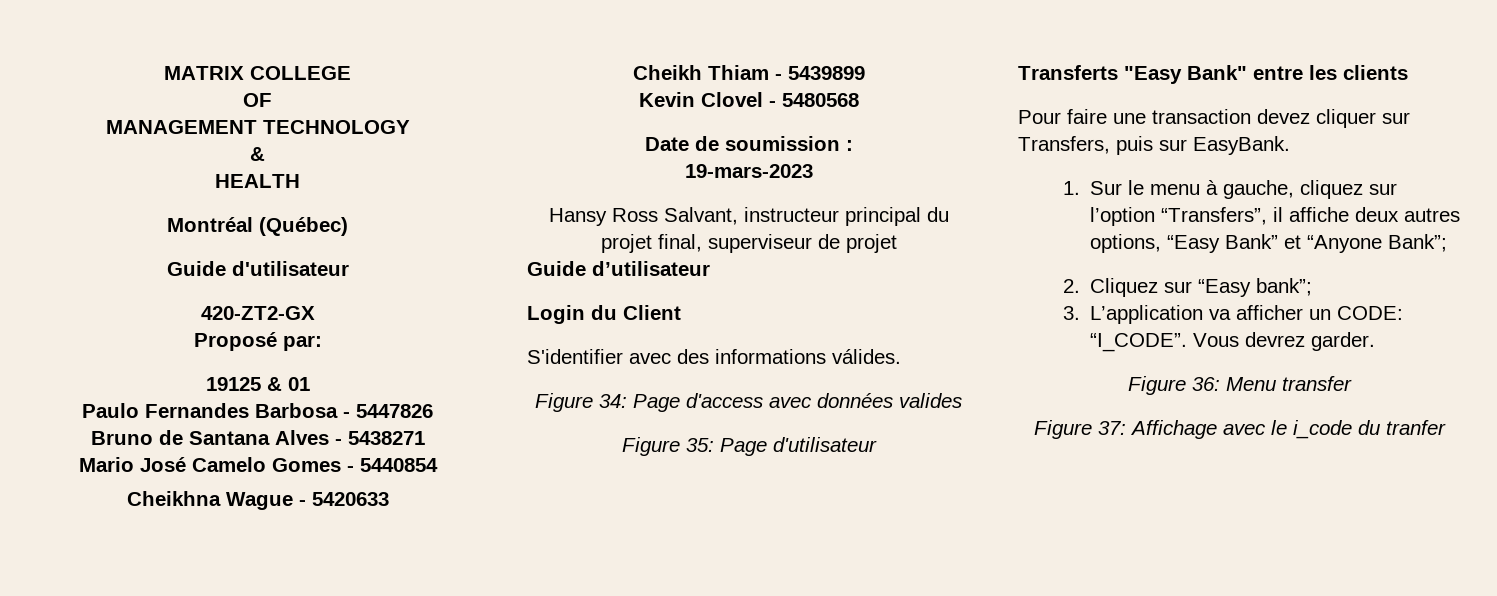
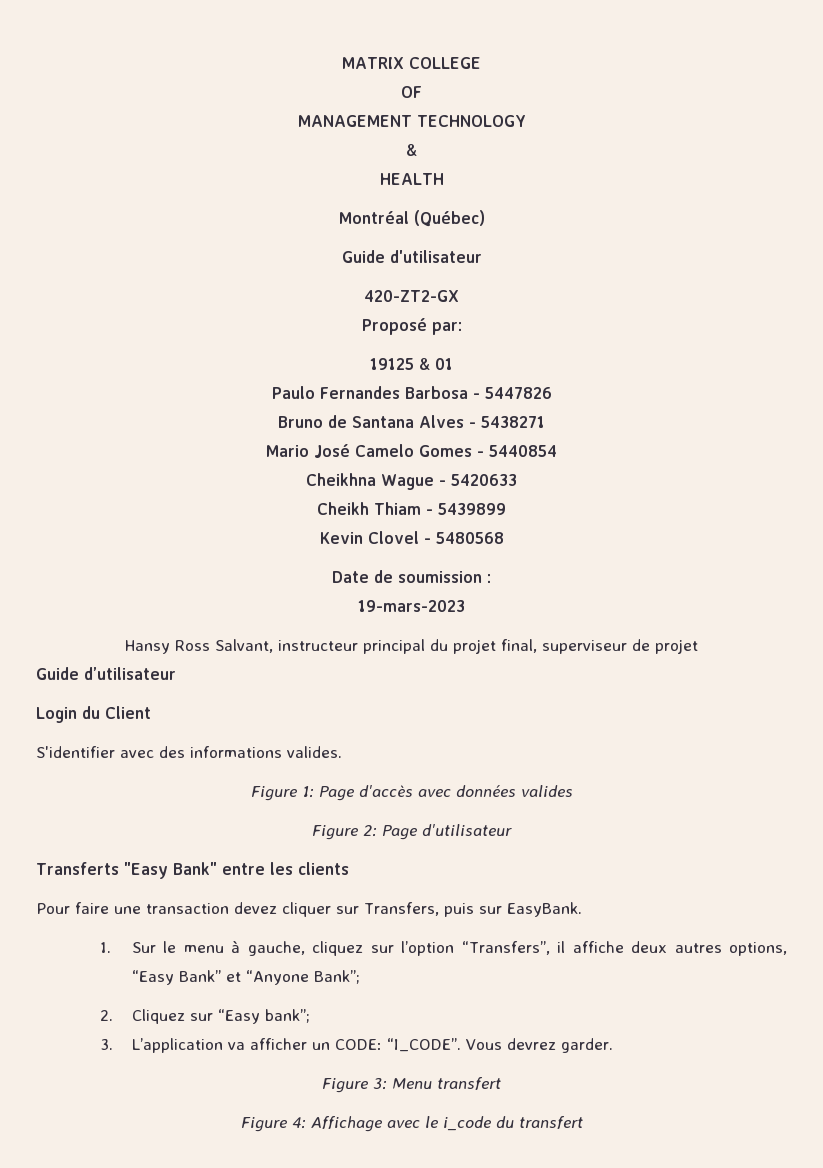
- S'identifier avec des informations válides.
- Figure 34: Page d'access avec données valides
+ S'identifier avec des informations valides.
+ Figure 1: Page d'accès avec données valides
- Figure 35: Page d'utilisateur
+ Figure 2: Page d'utilisateur
- Figure 36: Menu transfer
- Figure 37: Affichage avec le i_code du tranfer
+ Figure 3: Menu transfert
+ Figure 4: Affichage avec le i_code du transfert

